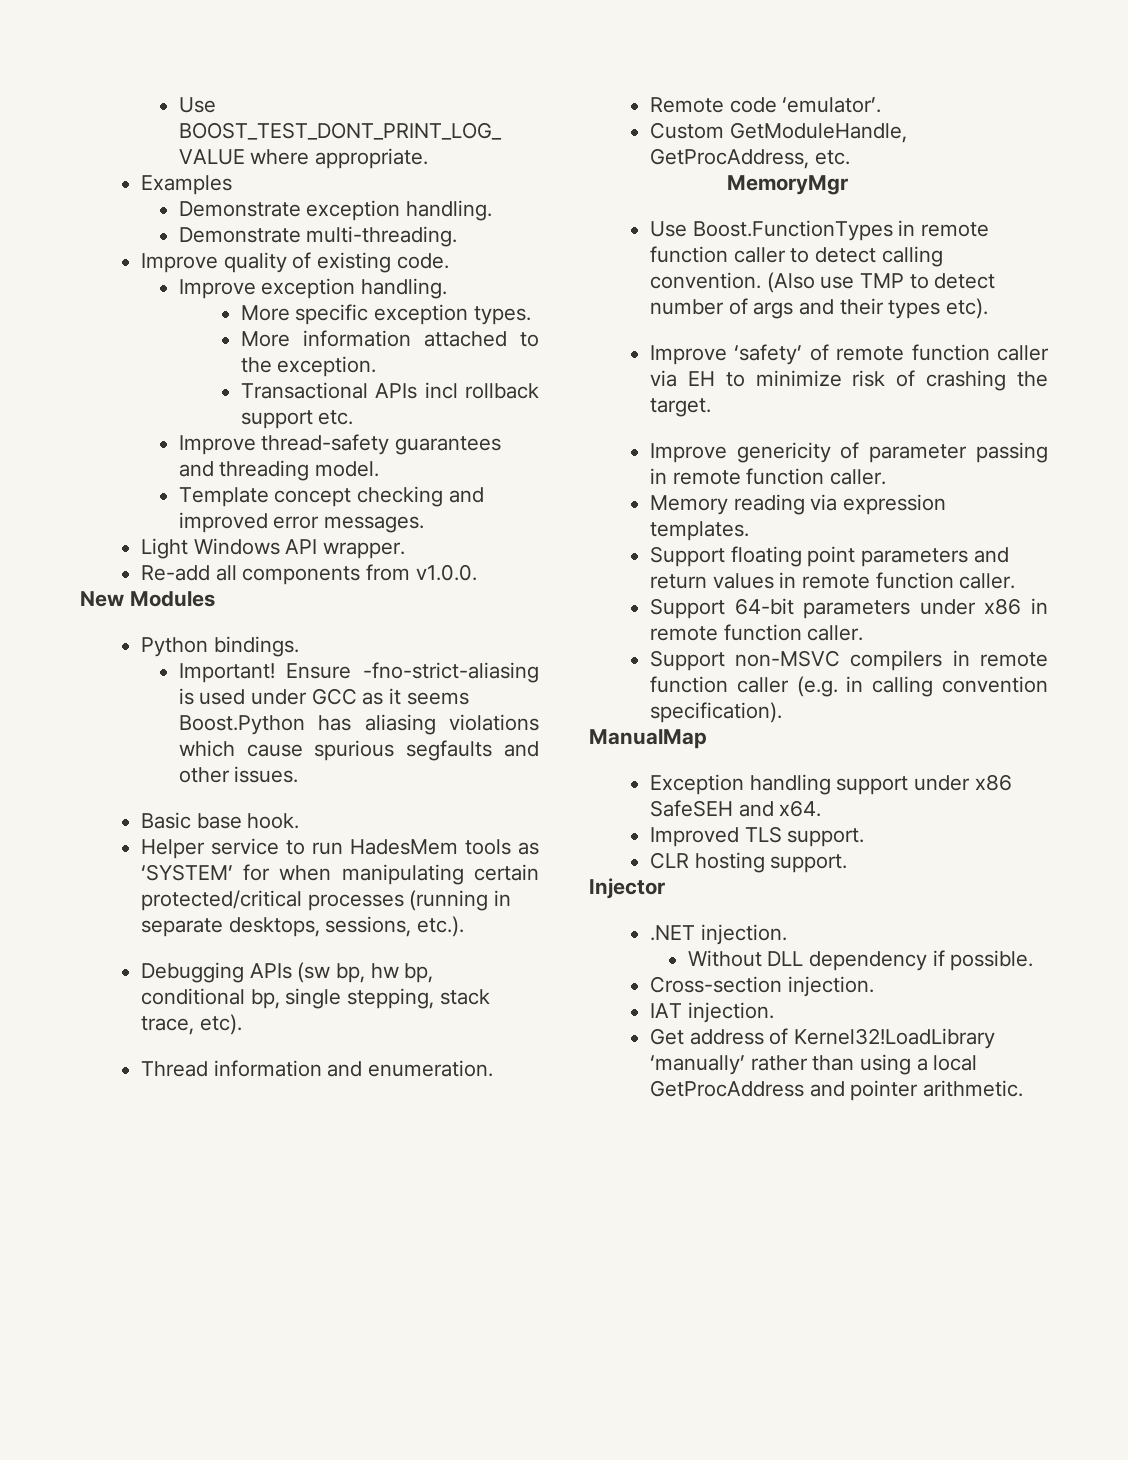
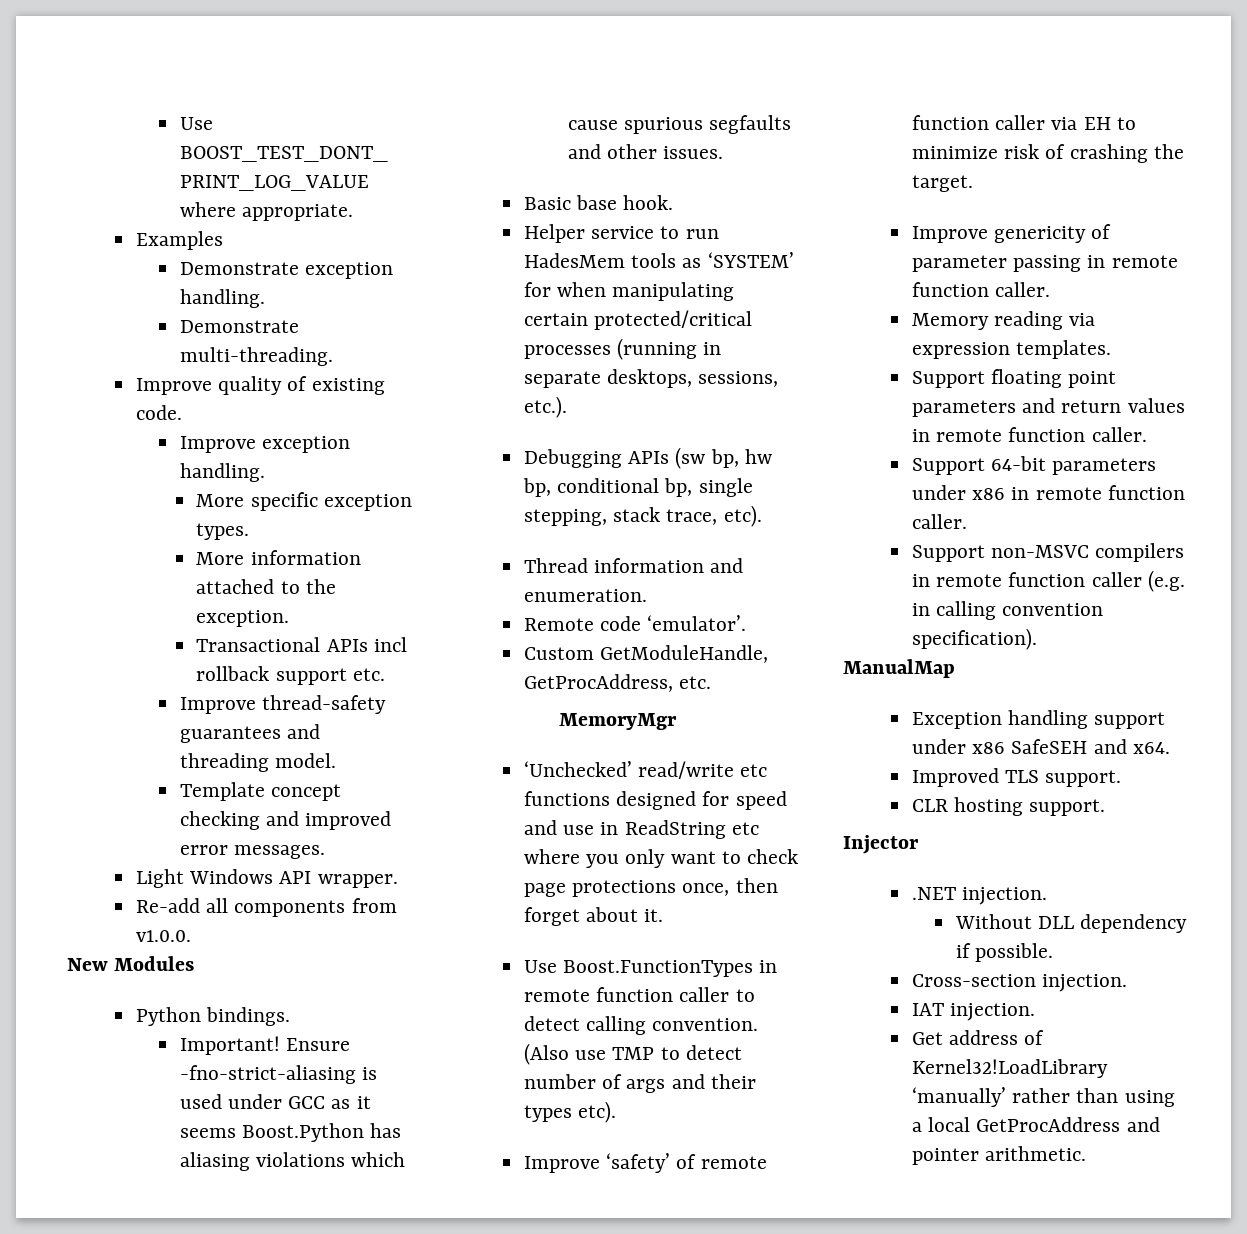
+ ‘Unchecked’ read/write etc functions designed for speed and use in ReadString etc where you only want to check page protections once, then forget about it.

